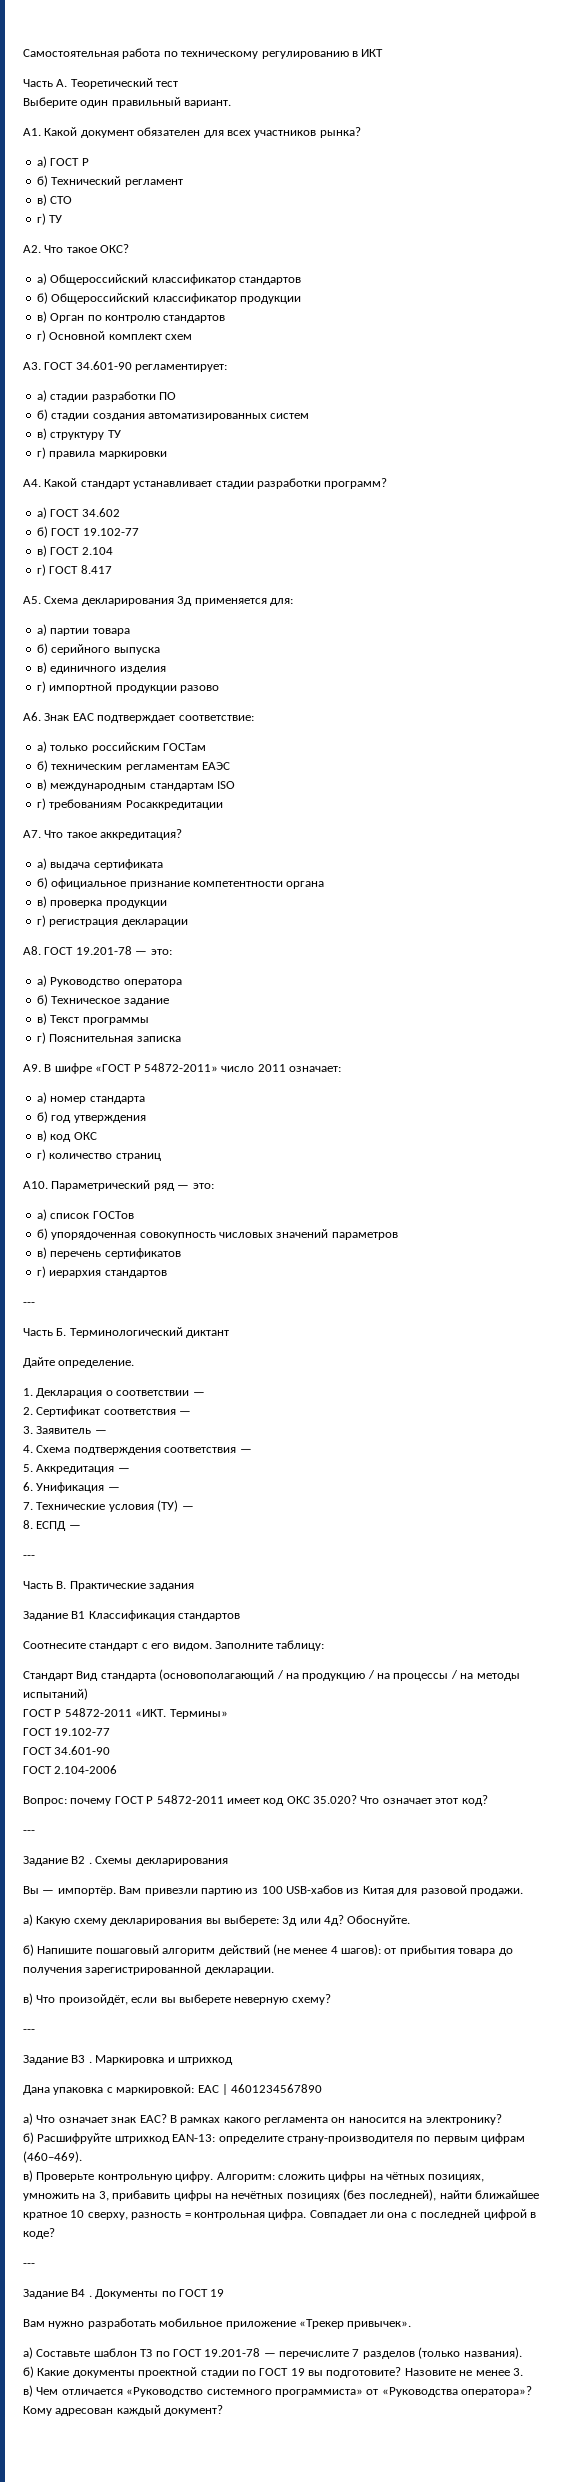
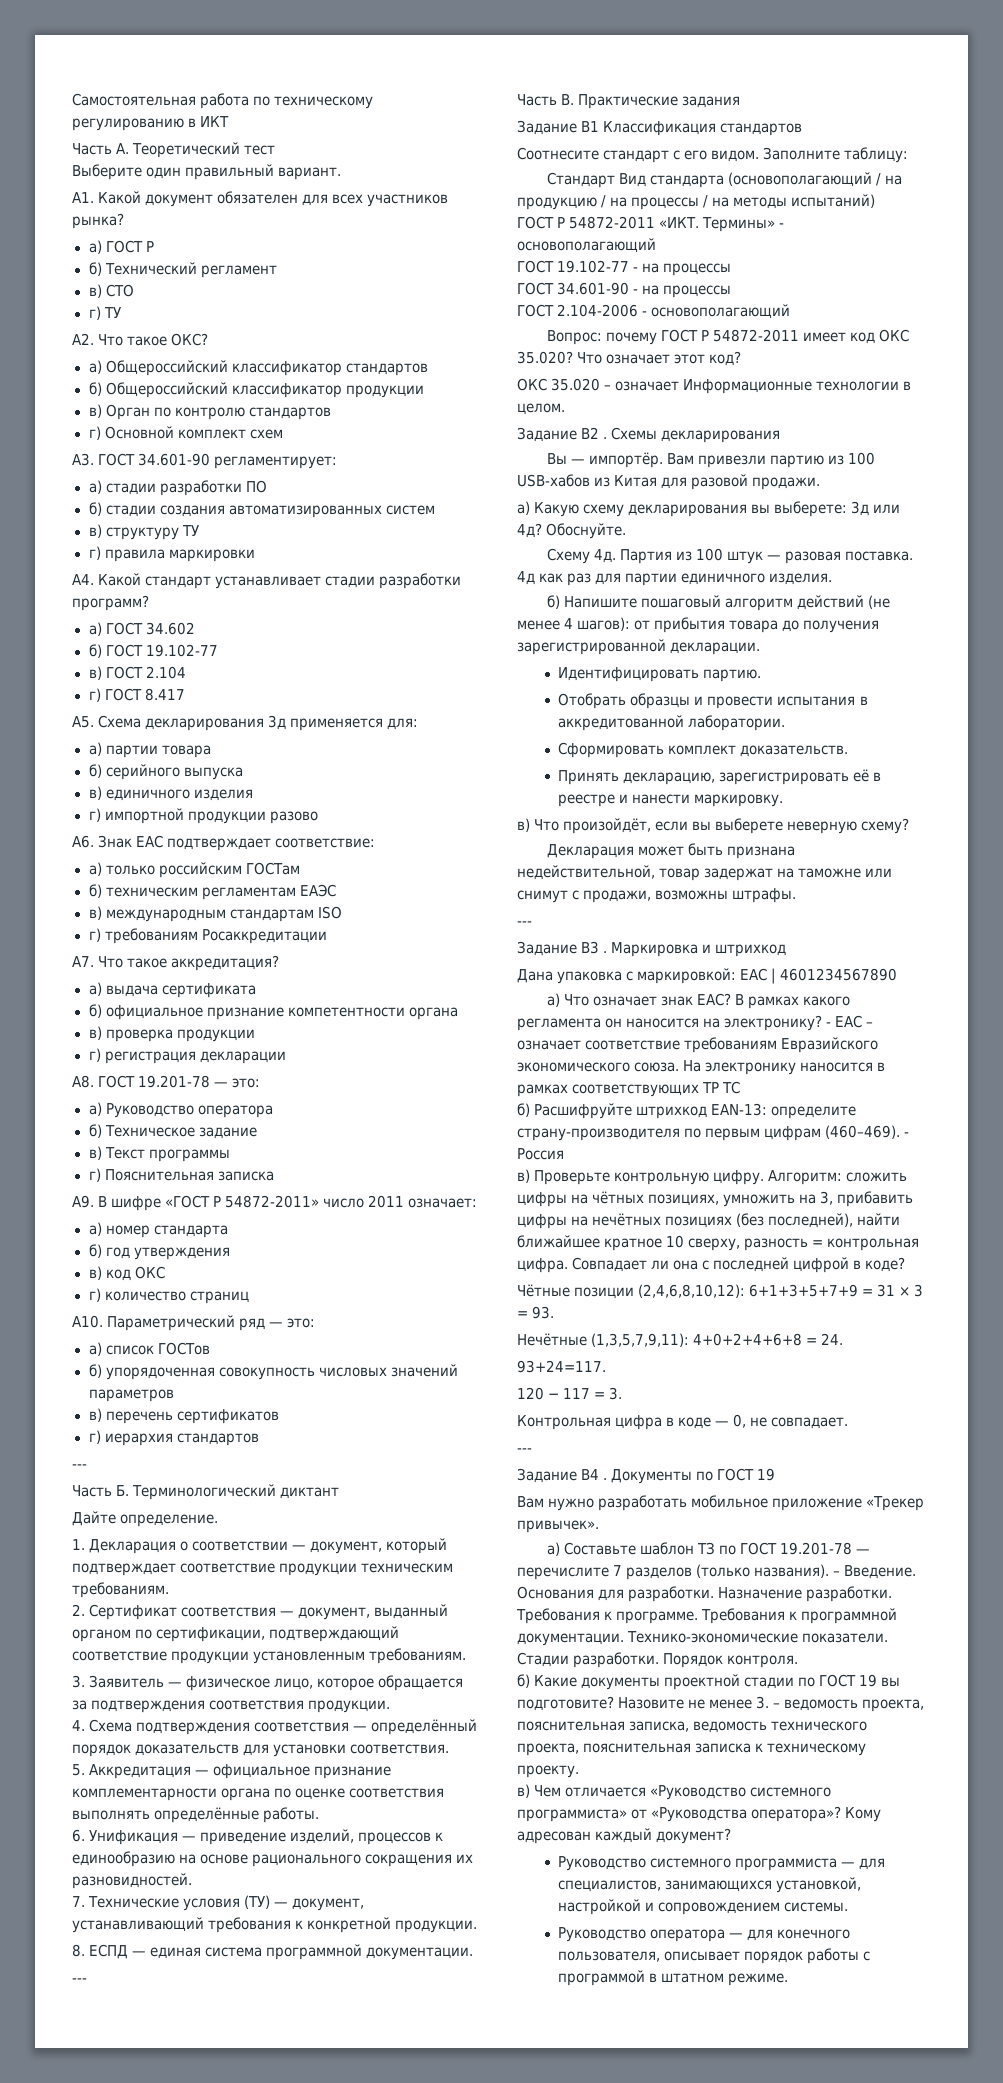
- 1. Декларация о соответствии —
- 2. Сертификат соответствия —
- 3. Заявитель —
+ 1. Декларация о соответствии — документ, который подтверждает соответствие продукции техническим требованиям.
+ 2. Сертификат соответствия — документ, выданный органом по сертификации, подтверждающий соответствие продукции установленным требованиям.
+ 3. Заявитель — физическое лицо, которое обращается за подтверждения соответствия продукции.
- 4. Схема подтверждения соответствия —
- 5. Аккредитация —
- 6. Унификация —
+ 4. Схема подтверждения соответствия — определённый порядок доказательств для установки соответствия.
+ 5. Аккредитация — официальное признание комплементарности органа по оценке соответствия выполнять определённые работы.
+ 6. Унификация — приведение изделий, процессов к единообразию на основе рационального сокращения их разновидностей.
- 7. Технические условия (ТУ) —
+ 7. Технические условия (ТУ) — документ, устанавливающий требования к конкретной продукции.
- 8. ЕСПД —
+ 8. ЕСПД — единая система программной документации.
- ГОСТ Р 54872-2011 «ИКТ. Термины»
- ГОСТ 19.102-77
- ГОСТ 34.601-90
+ ГОСТ Р 54872-2011 «ИКТ. Термины» - основополагающий
+ ГОСТ 19.102-77 - на процессы
+ ГОСТ 34.601-90 - на процессы
- ГОСТ 2.104-2006
+ ГОСТ 2.104-2006 - основополагающий
  Что означает этот код?
- ---
+ ОКС 35.020 – означает Информационные технологии в целом.
+ Схему 4д. Партия из 100 штук — разовая поставка. 4д как раз для партии единичного изделия.
+ Идентифицировать партию.
+ Отобрать образцы и провести испытания в аккредитованной лаборатории.
+ Сформировать комплект доказательств.
+ Принять декларацию, зарегистрировать её в реестре и нанести маркировку.
+ Декларация может быть признана недействительной, товар задержат на таможне или снимут с продажи, возможны штрафы.
+ - ЕАС – означает соответствие требованиям Евразийского экономического союза. На электронику наносится в рамках соответствующих ТР ТС
+ - Россия
+ Чётные позиции (2,4,6,8,10,12): 6+1+3+5+7+9 = 31 × 3 = 93.
+ Нечётные (1,3,5,7,9,11): 4+0+2+4+6+8 = 24.
+ 93+24=117.
+ 120 − 117 = 3.
+ Контрольная цифра в коде — 0, не совпадает.
+ – Введение. Основания для разработки. Назначение разработки. Требования к программе. Требования к программной документации. Технико-экономические показатели. Стадии разработки. Порядок контроля.
- Назовите не менее 3.
+ Назовите не менее 3. – ведомость проекта, пояснительная записка, ведомость технического проекта, пояснительная записка к техническому проекту.
+ Руководство системного программиста — для специалистов, занимающихся установкой, настройкой и сопровождением системы.
+ Руководство оператора — для конечного пользователя, описывает порядок работы с программой в штатном режиме.

